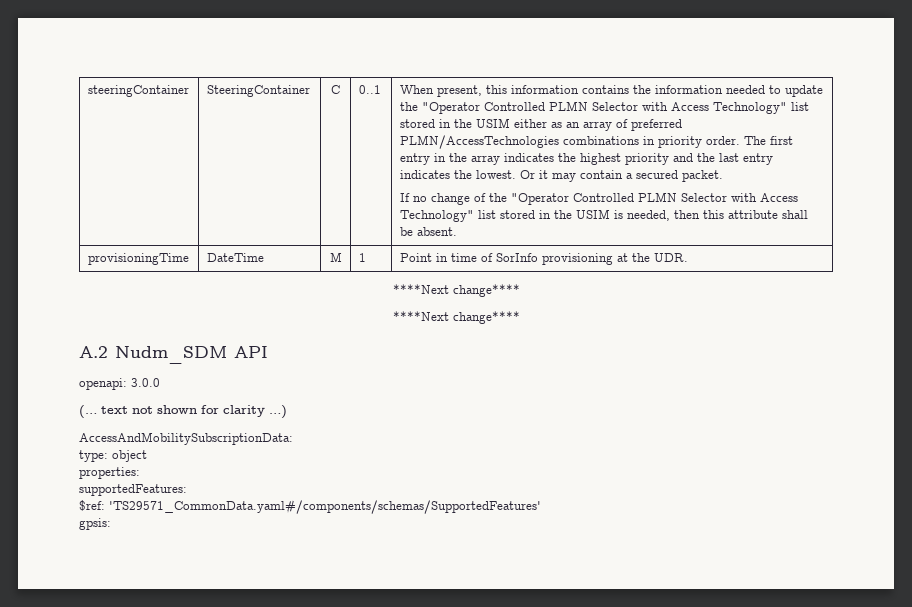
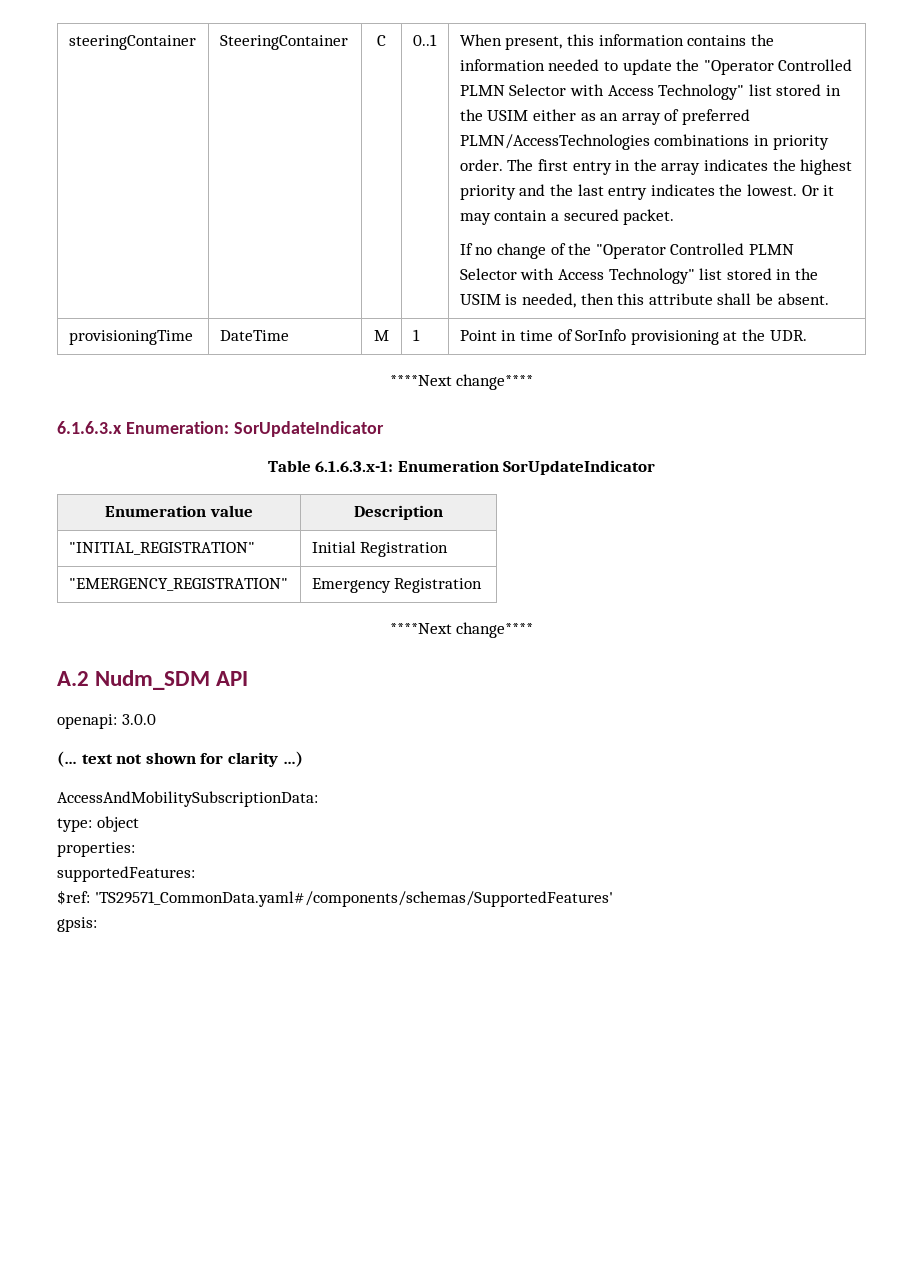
+ 6.1.6.3.x Enumeration: SorUpdateIndicator
+ Table 6.1.6.3.x-1: Enumeration SorUpdateIndicator
+ Enumeration value | Description
+ "INITIAL_REGISTRATION" | Initial Registration
+ "EMERGENCY_REGISTRATION" | Emergency Registration

